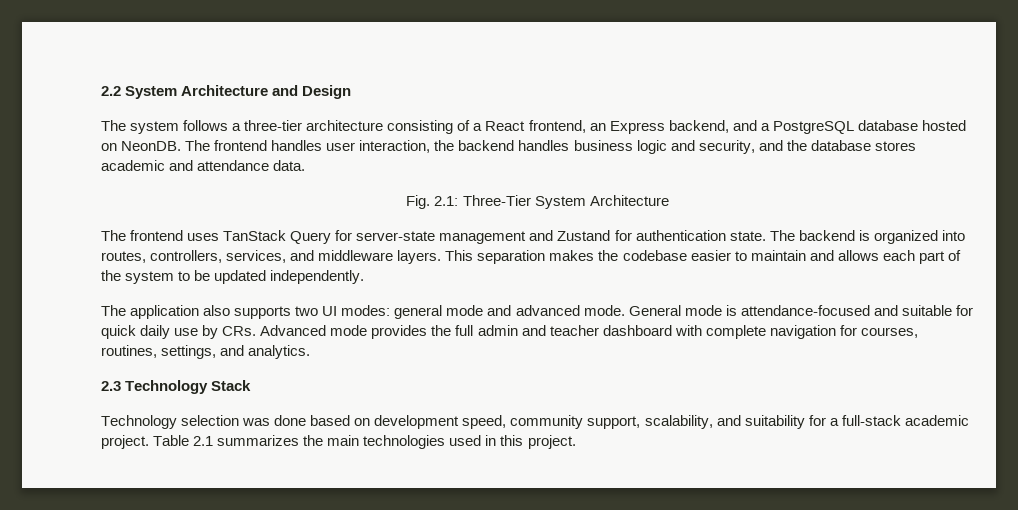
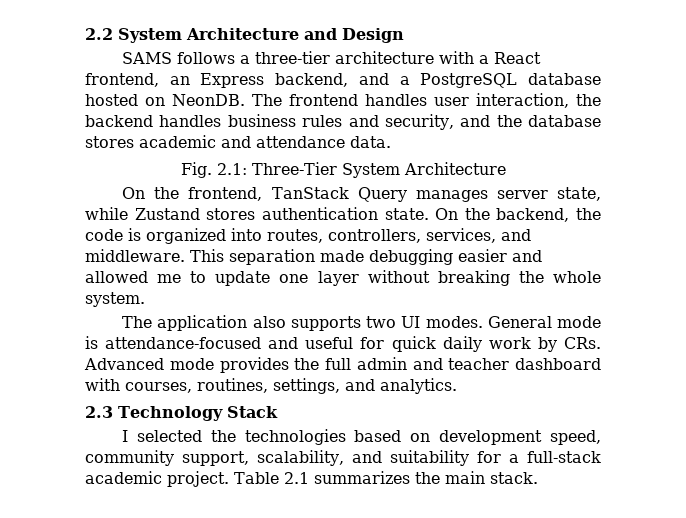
- The system follows a three-tier architecture consisting of a React frontend, an Express backend, and a PostgreSQL database hosted on NeonDB.
+ SAMS follows a three-tier architecture with a React frontend, an Express backend, and a PostgreSQL database hosted on NeonDB.
- The frontend handles user interaction, the backend handles business logic and security, and the database stores academic and attendance data.
+ The frontend handles user interaction, the backend handles business rules and security, and the database stores academic and attendance data.
- The frontend uses TanStack Query for server-state management and Zustand for authentication state. The backend is organized into routes, controllers, services, and middleware layers. This separation makes the codebase easier to maintain and allows each part of the system to be updated independently.
+ On the frontend, TanStack Query manages server state, while Zustand stores authentication state. On the backend, the code is organized into routes, controllers, services, and middleware. This separation made debugging easier and allowed me to update one layer without breaking the whole system.
- The application also supports two UI modes: general mode and advanced mode.
+ The application also supports two UI modes.
- General mode is attendance-focused and suitable for quick daily use by CRs. Advanced mode provides the full admin and teacher dashboard with complete navigation for courses, routines, settings, and analytics.
+ General mode is attendance-focused and useful for quick daily work by CRs. Advanced mode provides the full admin and teacher dashboard with courses, routines, settings, and analytics.
- Technology selection was done based on development speed, community support, scalability, and suitability for a full-stack academic project.
+ I selected the technologies based on development speed, community support, scalability, and suitability for a full-stack academic project.
- Table 2.1 summarizes the main technologies used in this project.
+ Table 2.1 summarizes the main stack.

